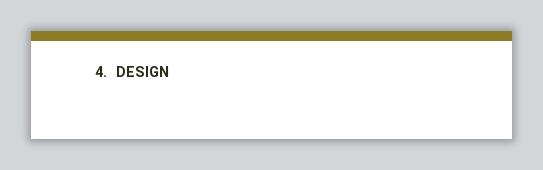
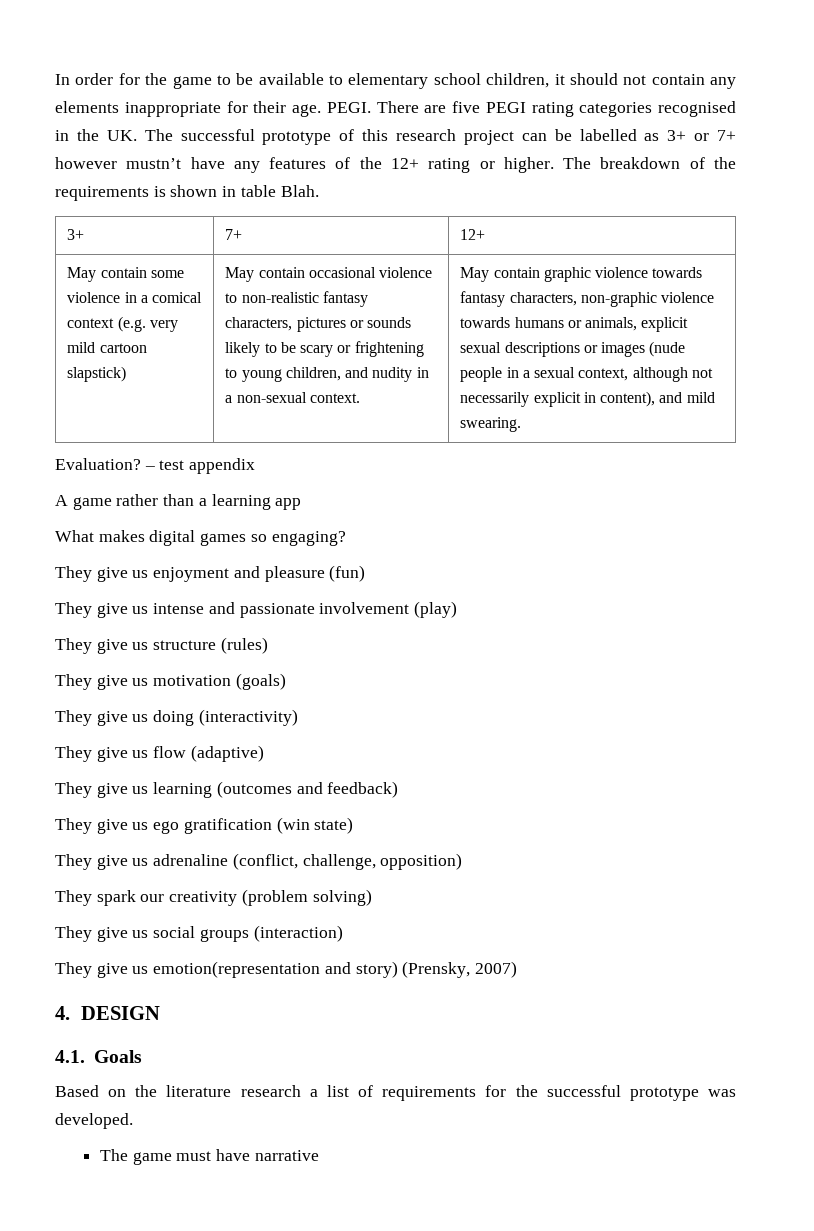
+ In order for the game to be available to elementary school children, it should not contain any elements inappropriate for their age. PEGI. There are five PEGI rating categories recognised in the UK. The successful prototype of this research project can be labelled as 3+ or 7+ however mustn’t have any features of the 12+ rating or higher. The breakdown of the requirements is shown in table Blah.
+ 3+ | 7+ | 12+
+ May contain some violence in a comical context (e.g. very mild cartoon slapstick) | May contain occasional violence to non-realistic fantasy characters, pictures or sounds likely to be scary or frightening to young children, and nudity in a non-sexual context. | May contain graphic violence towards fantasy characters, non-graphic violence towards humans or animals, explicit sexual descriptions or images (nude people in a sexual context, although not necessarily explicit in content), and mild swearing.
+ Evaluation? – test appendix
+ A game rather than a learning app
+ What makes digital games so engaging?
+ They give us enjoyment and pleasure (fun)
+ They give us intense and passionate involvement (play)
+ They give us structure (rules)
+ They give us motivation (goals)
+ They give us doing (interactivity)
+ They give us flow (adaptive)
+ They give us learning (outcomes and feedback)
+ They give us ego gratification (win state)
+ They give us adrenaline (conflict, challenge, opposition)
+ They spark our creativity (problem solving)
+ They give us social groups (interaction)
+ They give us emotion(representation and story) (Prensky, 2007)
  4. DESIGN
+ 4.1. Goals
+ Based on the literature research a list of requirements for the successful prototype was developed.
+ The game must have narrative

